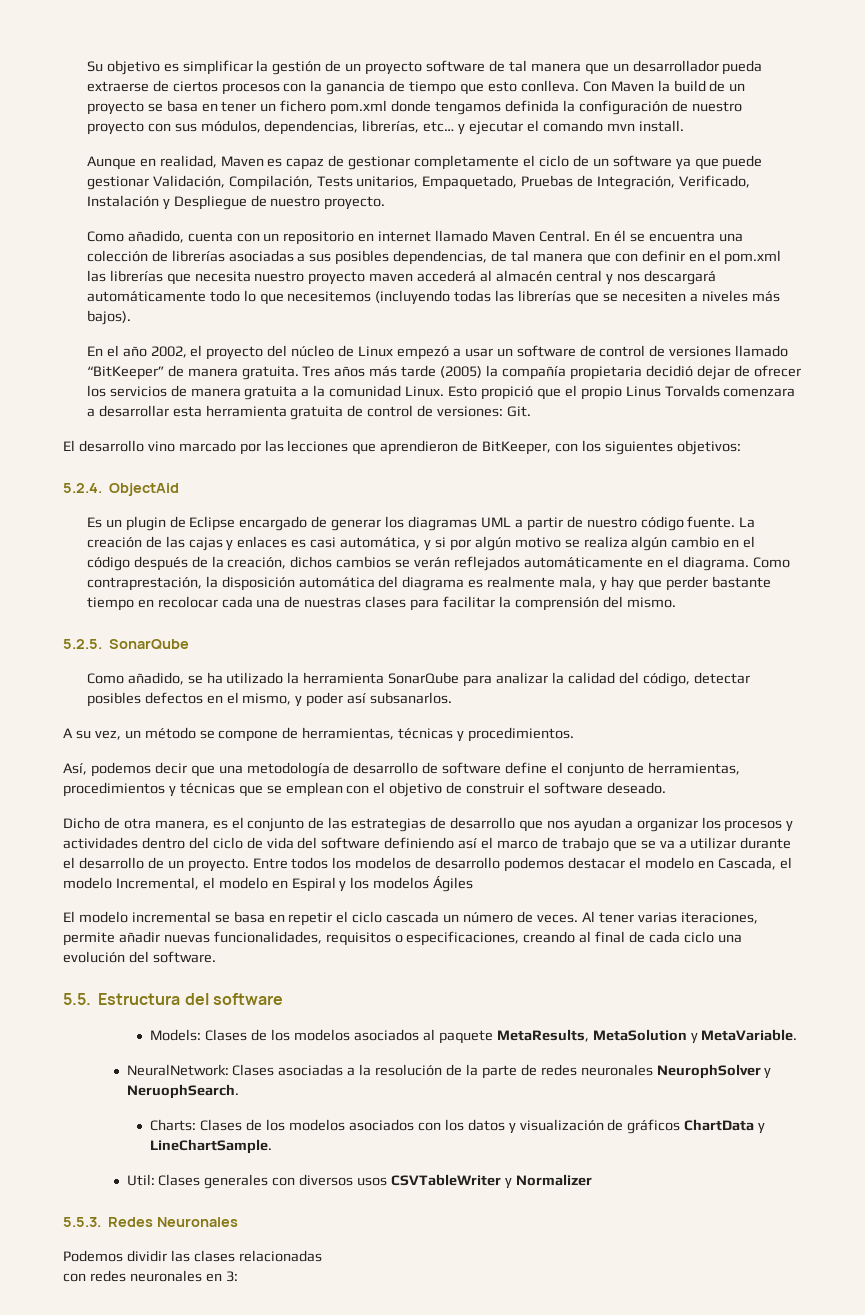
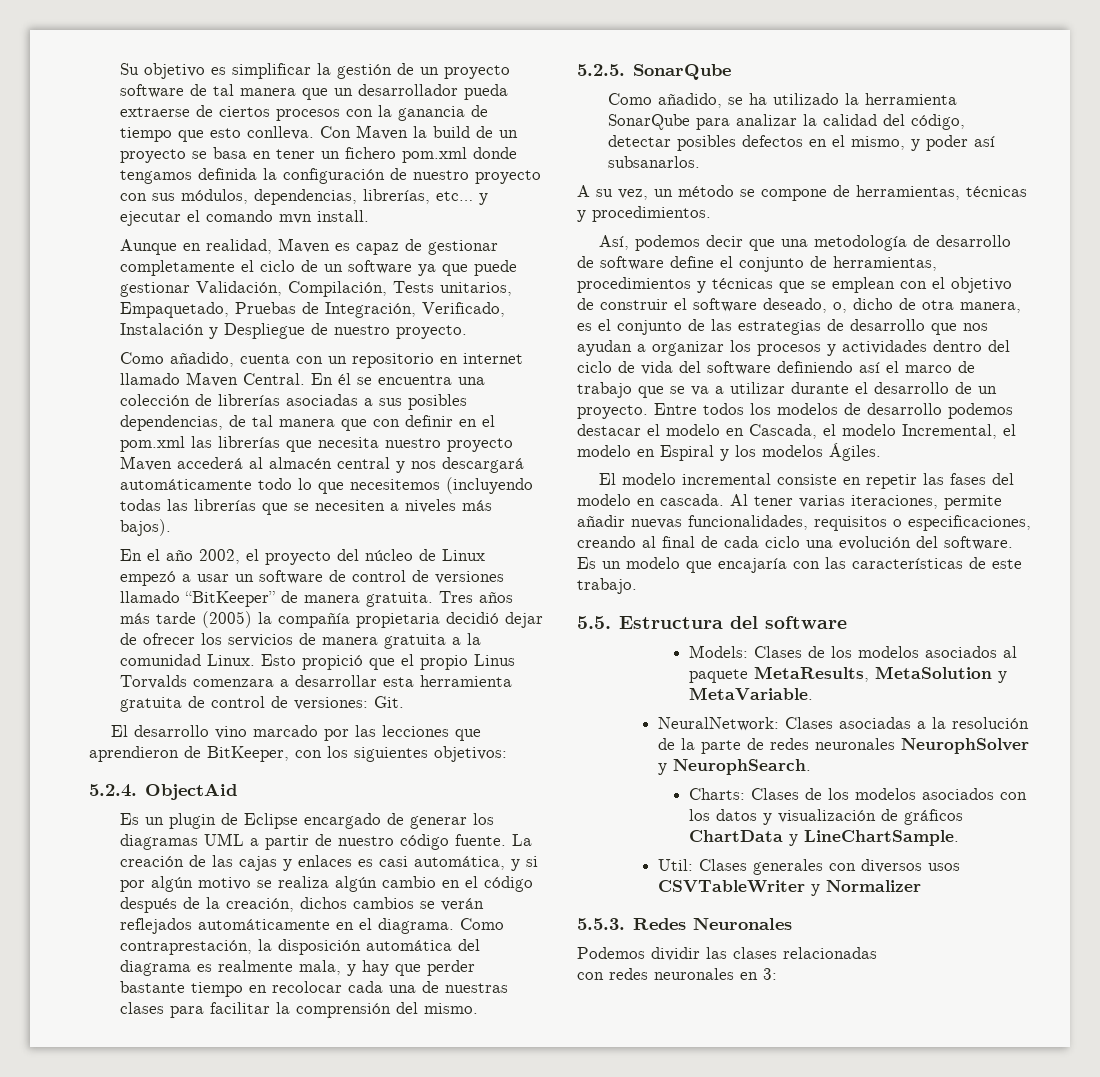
- En él se encuentra una colección de librerías asociadas a sus posibles dependencias, de tal manera que con definir en el pom.xml las librerías que necesita nuestro proyecto maven accederá al almacén central y nos descargará automáticamente todo lo que necesitemos (incluyendo todas las librerías que se necesiten a niveles más bajos).
+ En él se encuentra una colección de librerías asociadas a sus posibles dependencias, de tal manera que con definir en el pom.xml las librerías que necesita nuestro proyecto Maven accederá al almacén central y nos descargará automáticamente todo lo que necesitemos (incluyendo todas las librerías que se necesiten a niveles más bajos).
- Así, podemos decir que una metodología de desarrollo de software define el conjunto de herramientas, procedimientos y técnicas que se emplean con el objetivo de construir el software deseado.
- Dicho de otra manera, es el conjunto de las estrategias de desarrollo que nos ayudan a organizar los procesos y actividades dentro del ciclo de vida del software definiendo así el marco de trabajo que se va a utilizar durante el desarrollo de un proyecto.
+ Así, podemos decir que una metodología de desarrollo de software define el conjunto de herramientas, procedimientos y técnicas que se emplean con el objetivo de construir el software deseado, o, dicho de otra manera, es el conjunto de las estrategias de desarrollo que nos ayudan a organizar los procesos y actividades dentro del ciclo de vida del software definiendo así el marco de trabajo que se va a utilizar durante el desarrollo de un proyecto.
- Entre todos los modelos de desarrollo podemos destacar el modelo en Cascada, el modelo Incremental, el modelo en Espiral y los modelos Ágiles
+ Entre todos los modelos de desarrollo podemos destacar el modelo en Cascada, el modelo Incremental, el modelo en Espiral y los modelos Ágiles.
- El modelo incremental se basa en repetir el ciclo cascada un número de veces.
+ El modelo incremental consiste en repetir las fases del modelo en cascada.
+ Es un modelo que encajaría con las características de este trabajo.
- NeuralNetwork: Clases asociadas a la resolución de la parte de redes neuronales NeurophSolver y NeruophSearch.
+ NeuralNetwork: Clases asociadas a la resolución de la parte de redes neuronales NeurophSolver y NeurophSearch.

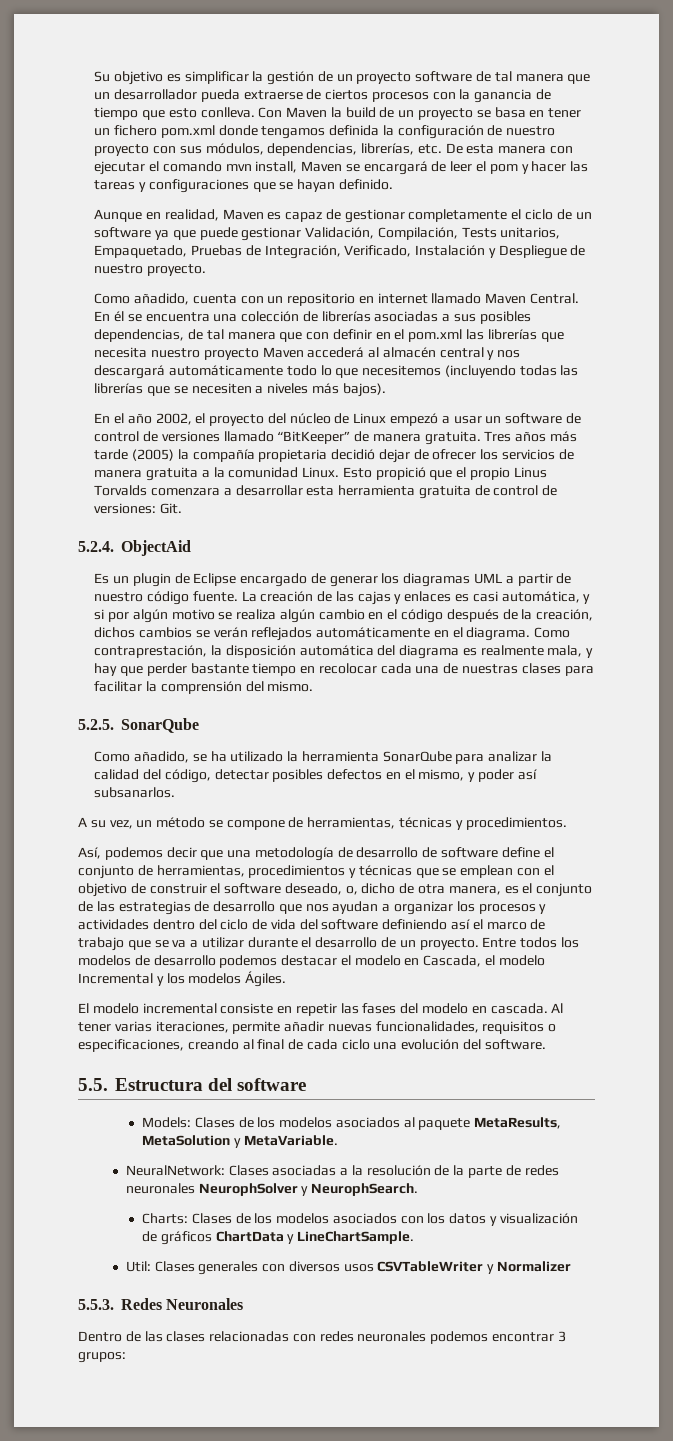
- Con Maven la build de un proyecto se basa en tener un fichero pom.xml donde tengamos definida la configuración de nuestro proyecto con sus módulos, dependencias, librerías, etc… y ejecutar el comando mvn install.
+ Con Maven la build de un proyecto se basa en tener un fichero pom.xml donde tengamos definida la configuración de nuestro proyecto con sus módulos, dependencias, librerías, etc. De esta manera con ejecutar el comando mvn install, Maven se encargará de leer el pom y hacer las tareas y configuraciones que se hayan definido.
- El desarrollo vino marcado por las lecciones que aprendieron de BitKeeper, con los siguientes objetivos:
- Entre todos los modelos de desarrollo podemos destacar el modelo en Cascada, el modelo Incremental, el modelo en Espiral y los modelos Ágiles.
+ Entre todos los modelos de desarrollo podemos destacar el modelo en Cascada, el modelo Incremental y los modelos Ágiles.
- Es un modelo que encajaría con las características de este trabajo.
- Podemos dividir las clases relacionadas
- con redes neuronales en 3:
+ Dentro de las clases relacionadas con redes neuronales podemos encontrar 3 grupos:

